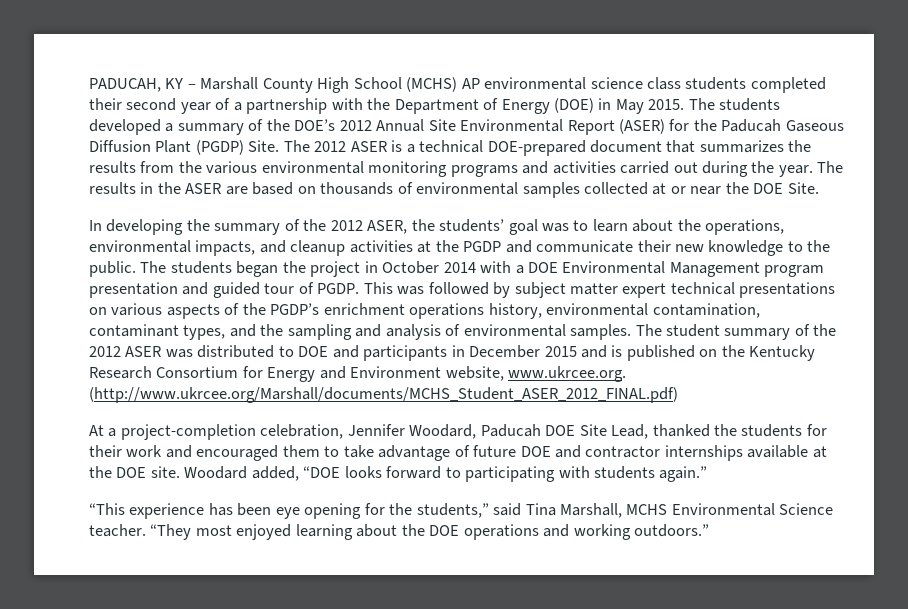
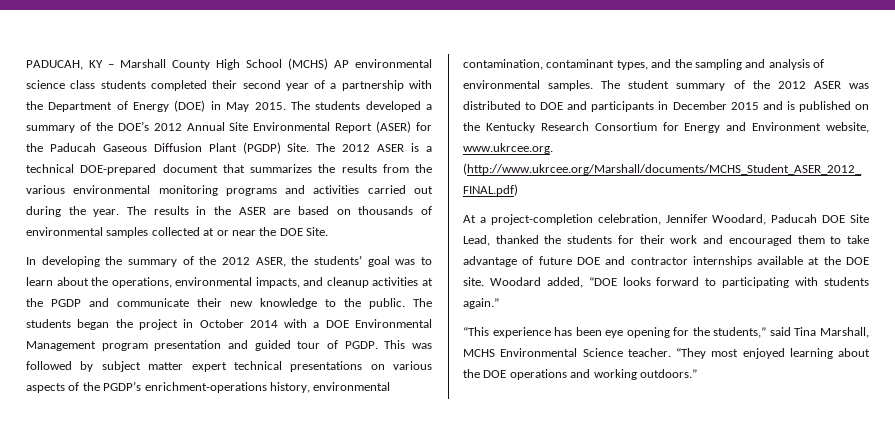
- This was followed by subject matter expert technical presentations on various aspects of the PGDP’s enrichment operations history, environmental contamination, contaminant types, and the sampling and analysis of environmental samples.
+ This was followed by subject matter expert technical presentations on various aspects of the PGDP’s enrichment-operations history, environmental contamination, contaminant types, and the sampling and analysis of environmental samples.

